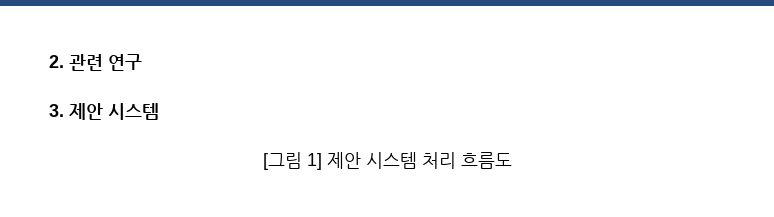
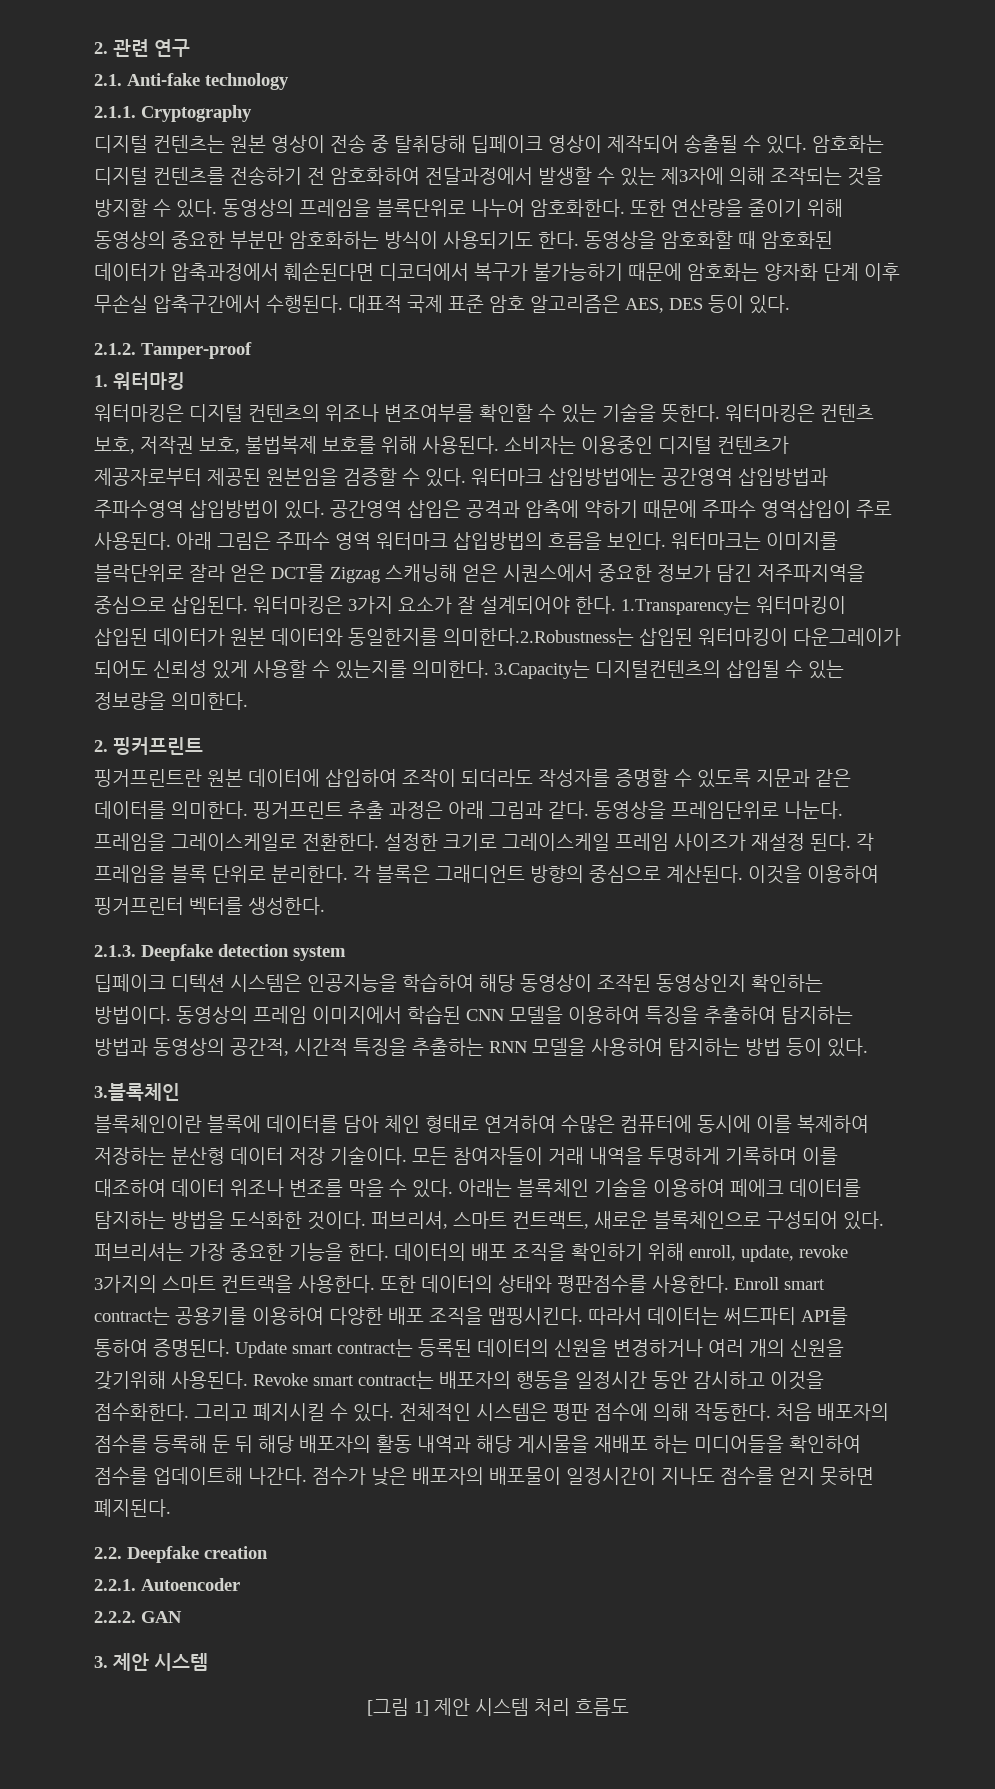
+ 2.1. Anti-fake technology
+ 2.1.1. Cryptography
+ 디지털 컨텐츠는 원본 영상이 전송 중 탈취당해 딥페이크 영상이 제작되어 송출될 수 있다. 암호화는 디지털 컨텐츠를 전송하기 전 암호화하여 전달과정에서 발생할 수 있는 제3자에 의해 조작되는 것을 방지할 수 있다. 동영상의 프레임을 블록단위로 나누어 암호화한다. 또한 연산량을 줄이기 위해 동영상의 중요한 부분만 암호화하는 방식이 사용되기도 한다. 동영상을 암호화할 때 암호화된 데이터가 압축과정에서 훼손된다면 디코더에서 복구가 불가능하기 때문에 암호화는 양자화 단계 이후 무손실 압축구간에서 수행된다. 대표적 국제 표준 암호 알고리즘은 AES, DES 등이 있다.
+ 2.1.2. Tamper-proof
+ 1. 워터마킹
+ 워터마킹은 디지털 컨텐츠의 위조나 변조여부를 확인할 수 있는 기술을 뜻한다. 워터마킹은 컨텐츠 보호, 저작권 보호, 불법복제 보호를 위해 사용된다. 소비자는 이용중인 디지털 컨텐츠가 제공자로부터 제공된 원본임을 검증할 수 있다. 워터마크 삽입방법에는 공간영역 삽입방법과 주파수영역 삽입방법이 있다. 공간영역 삽입은 공격과 압축에 약하기 때문에 주파수 영역삽입이 주로 사용된다. 아래 그림은 주파수 영역 워터마크 삽입방법의 흐름을 보인다. 워터마크는 이미지를 블락단위로 잘라 얻은 DCT를 Zigzag 스캐닝해 얻은 시퀀스에서 중요한 정보가 담긴 저주파지역을 중심으로 삽입된다. 워터마킹은 3가지 요소가 잘 설계되어야 한다. 1.Transparency는 워터마킹이 삽입된 데이터가 원본 데이터와 동일한지를 의미한다.2.Robustness는 삽입된 워터마킹이 다운그레이가 되어도 신뢰성 있게 사용할 수 있는지를 의미한다. 3.Capacity는 디지털컨텐츠의 삽입될 수 있는 정보량을 의미한다.
+ 2. 핑커프린트
+ 핑거프린트란 원본 데이터에 삽입하여 조작이 되더라도 작성자를 증명할 수 있도록 지문과 같은 데이터를 의미한다. 핑거프린트 추출 과정은 아래 그림과 같다. 동영상을 프레임단위로 나눈다. 프레임을 그레이스케일로 전환한다. 설정한 크기로 그레이스케일 프레임 사이즈가 재설정 된다. 각 프레임을 블록 단위로 분리한다. 각 블록은 그래디언트 방향의 중심으로 계산된다. 이것을 이용하여 핑거프린터 벡터를 생성한다.
+ 2.1.3. Deepfake detection system
+ 딥페이크 디텍션 시스템은 인공지능을 학습하여 해당 동영상이 조작된 동영상인지 확인하는 방법이다. 동영상의 프레임 이미지에서 학습된 CNN 모델을 이용하여 특징을 추출하여 탐지하는 방법과 동영상의 공간적, 시간적 특징을 추출하는 RNN 모델을 사용하여 탐지하는 방법 등이 있다.
+ 3.블록체인
+ 블록체인이란 블록에 데이터를 담아 체인 형태로 연겨하여 수많은 컴퓨터에 동시에 이를 복제하여 저장하는 분산형 데이터 저장 기술이다. 모든 참여자들이 거래 내역을 투명하게 기록하며 이를 대조하여 데이터 위조나 변조를 막을 수 있다. 아래는 블록체인 기술을 이용하여 페에크 데이터를 탐지하는 방법을 도식화한 것이다. 퍼브리셔, 스마트 컨트랙트, 새로운 블록체인으로 구성되어 있다. 퍼브리셔는 가장 중요한 기능을 한다. 데이터의 배포 조직을 확인하기 위해 enroll, update, revoke 3가지의 스마트 컨트랙을 사용한다. 또한 데이터의 상태와 평판점수를 사용한다. Enroll smart contract는 공용키를 이용하여 다양한 배포 조직을 맵핑시킨다. 따라서 데이터는 써드파티 API를 통하여 증명된다. Update smart contract는 등록된 데이터의 신원을 변경하거나 여러 개의 신원을 갖기위해 사용된다. Revoke smart contract는 배포자의 행동을 일정시간 동안 감시하고 이것을 점수화한다. 그리고 폐지시킬 수 있다. 전체적인 시스템은 평판 점수에 의해 작동한다. 처음 배포자의 점수를 등록해 둔 뒤 해당 배포자의 활동 내역과 해당 게시물을 재배포 하는 미디어들을 확인하여 점수를 업데이트해 나간다. 점수가 낮은 배포자의 배포물이 일정시간이 지나도 점수를 얻지 못하면 폐지된다.
+ 2.2. Deepfake creation
+ 2.2.1. Autoencoder
+ 2.2.2. GAN

